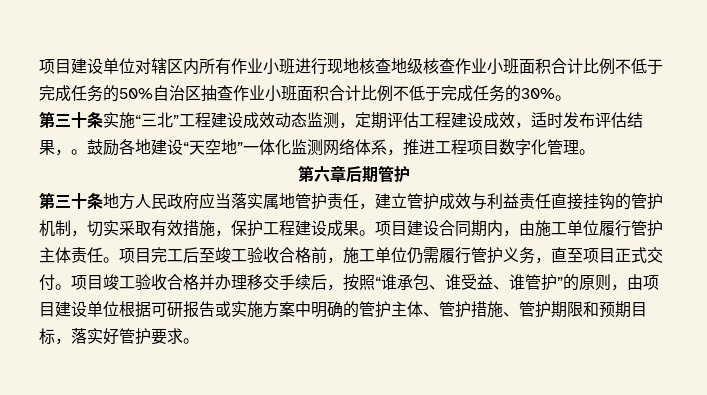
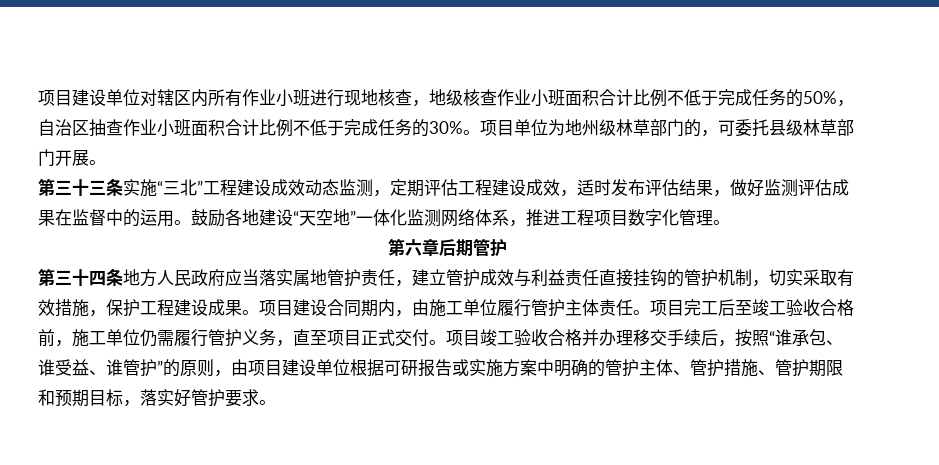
- 项目建设单位对辖区内所有作业小班进行现地核查地级核查作业小班面积合计比例不低于完成任务的50%自治区抽查作业小班面积合计比例不低于完成任务的30%。
- 第三十条实施“三北”工程建设成效动态监测，定期评估工程建设成效，适时发布评估结果，。
+ 项目建设单位对辖区内所有作业小班进行现地核查，地级核查作业小班面积合计比例不低于完成任务的50%，自治区抽查作业小班面积合计比例不低于完成任务的30%。项目单位为地州级林草部门的，可委托县级林草部门开展。
+ 第三十三条实施“三北”工程建设成效动态监测，定期评估工程建设成效，适时发布评估结果，做好监测评估成果在监督中的运用。
- 第三十条地方人民政府应当落实属地管护责任，建立管护成效与利益责任直接挂钩的管护机制，切实采取有效措施，保护工程建设成果。
+ 第三十四条地方人民政府应当落实属地管护责任，建立管护成效与利益责任直接挂钩的管护机制，切实采取有效措施，保护工程建设成果。

